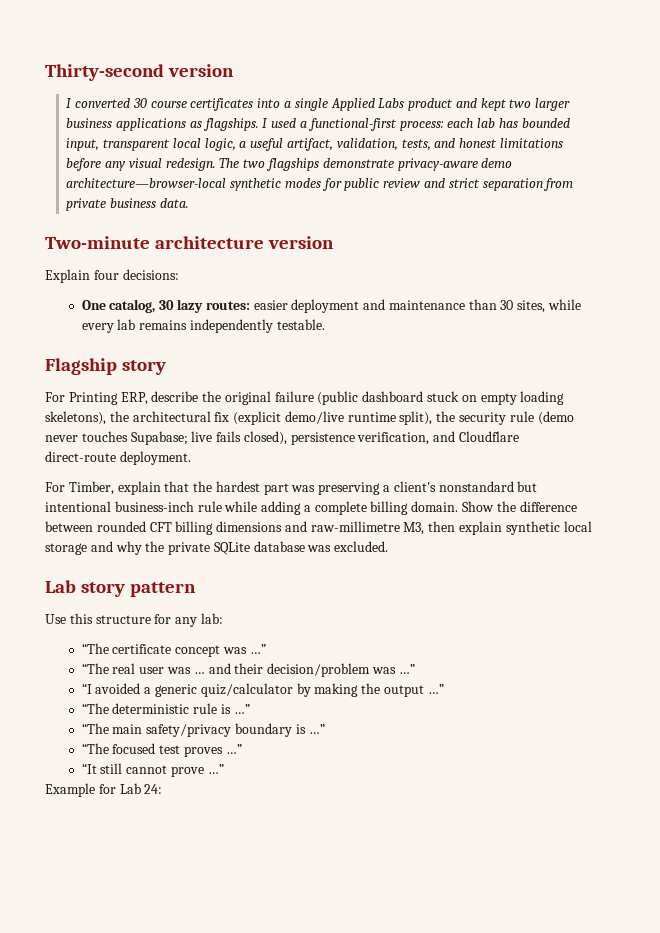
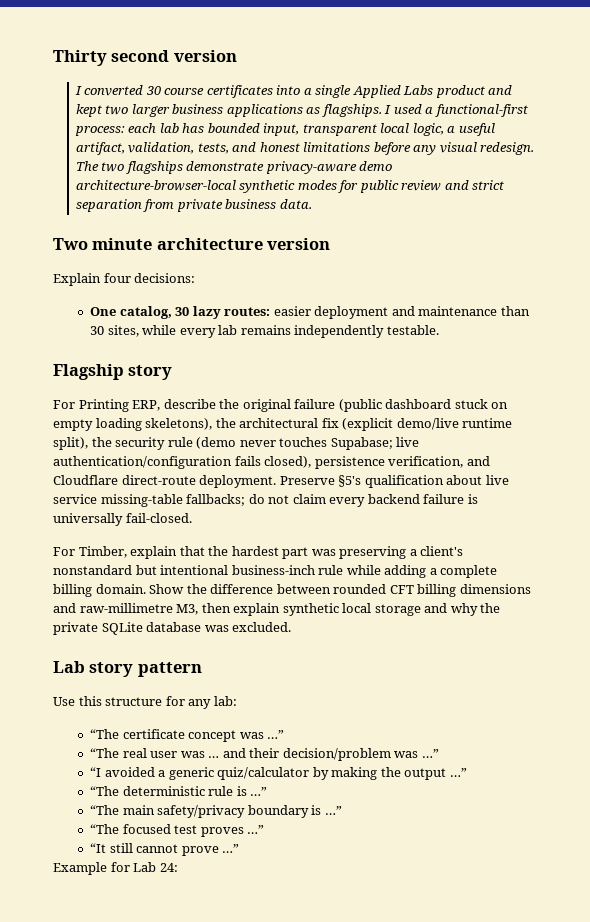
- Thirty-second version
+ Thirty second version
- The two flagships demonstrate privacy-aware demo architecture—browser-local synthetic modes for public review and strict separation from private business data.
+ The two flagships demonstrate privacy-aware demo architecture-browser-local synthetic modes for public review and strict separation from private business data.
- Two-minute architecture version
+ Two minute architecture version
- For Printing ERP, describe the original failure (public dashboard stuck on empty loading skeletons), the architectural fix (explicit demo/live runtime split), the security rule (demo never touches Supabase; live fails closed), persistence verification, and Cloudflare direct-route deployment.
+ For Printing ERP, describe the original failure (public dashboard stuck on empty loading skeletons), the architectural fix (explicit demo/live runtime split), the security rule (demo never touches Supabase; live authentication/configuration fails closed), persistence verification, and Cloudflare direct-route deployment. Preserve §5's qualification about live service missing-table fallbacks; do not claim every backend failure is universally fail-closed.

